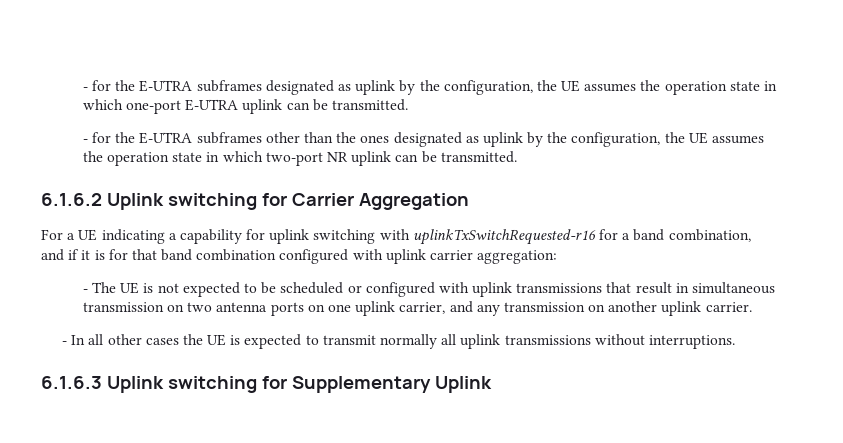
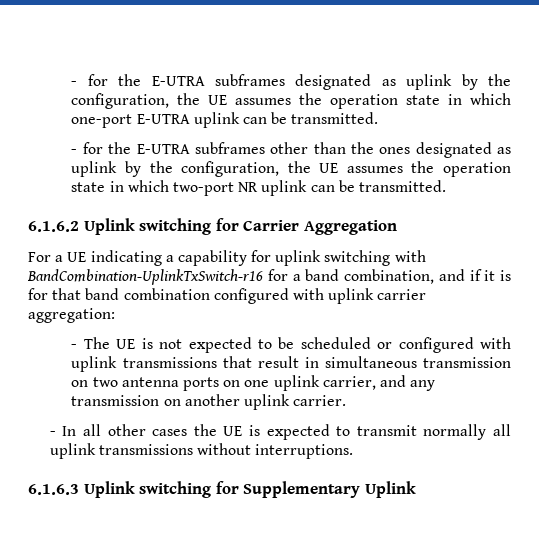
- For a UE indicating a capability for uplink switching with uplinkTxSwitchRequested-r16 for a band combination, and if it is for that band combination configured with uplink carrier aggregation:
+ For a UE indicating a capability for uplink switching with BandCombination-UplinkTxSwitch-r16 for a band combination, and if it is for that band combination configured with uplink carrier aggregation:

